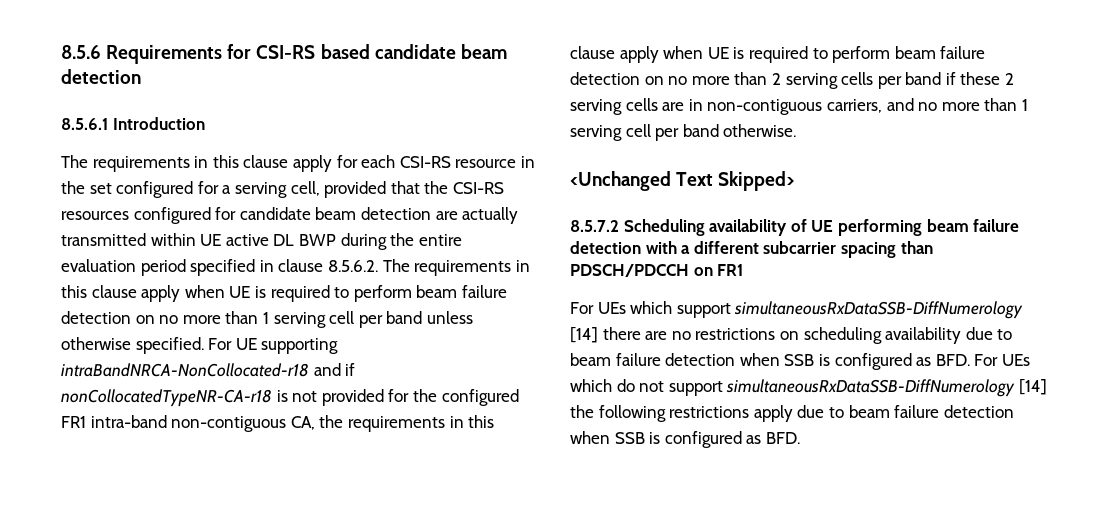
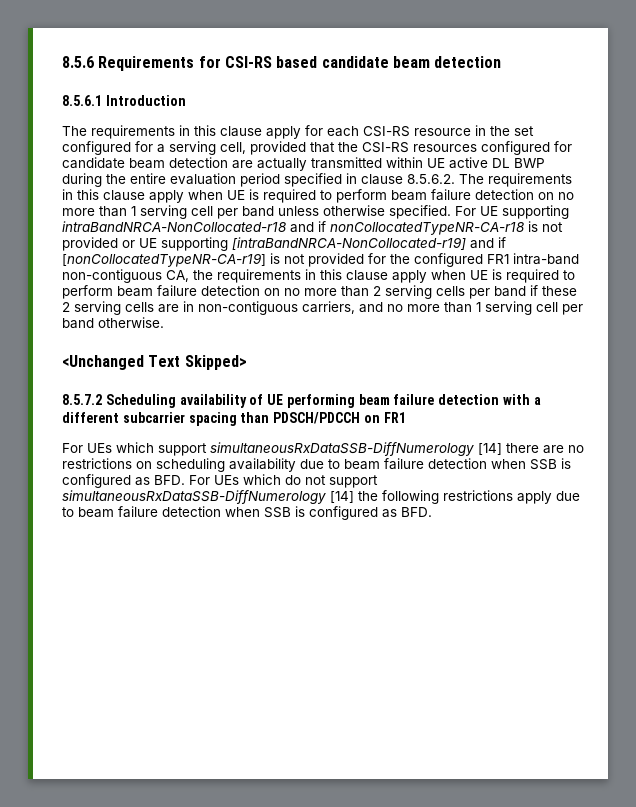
- For UE supporting intraBandNRCA-NonCollocated-r18 and if nonCollocatedTypeNR-CA-r18 is not provided for the configured FR1 intra-band non-contiguous CA, the requirements in this clause apply when UE is required to perform beam failure detection on no more than 2 serving cells per band if these 2 serving cells are in non-contiguous carriers, and no more than 1 serving cell per band otherwise.
+ For UE supporting intraBandNRCA-NonCollocated-r18 and if nonCollocatedTypeNR-CA-r18 is not provided or UE supporting [intraBandNRCA-NonCollocated-r19] and if [nonCollocatedTypeNR-CA-r19] is not provided for the configured FR1 intra-band non-contiguous CA, the requirements in this clause apply when UE is required to perform beam failure detection on no more than 2 serving cells per band if these 2 serving cells are in non-contiguous carriers, and no more than 1 serving cell per band otherwise.

